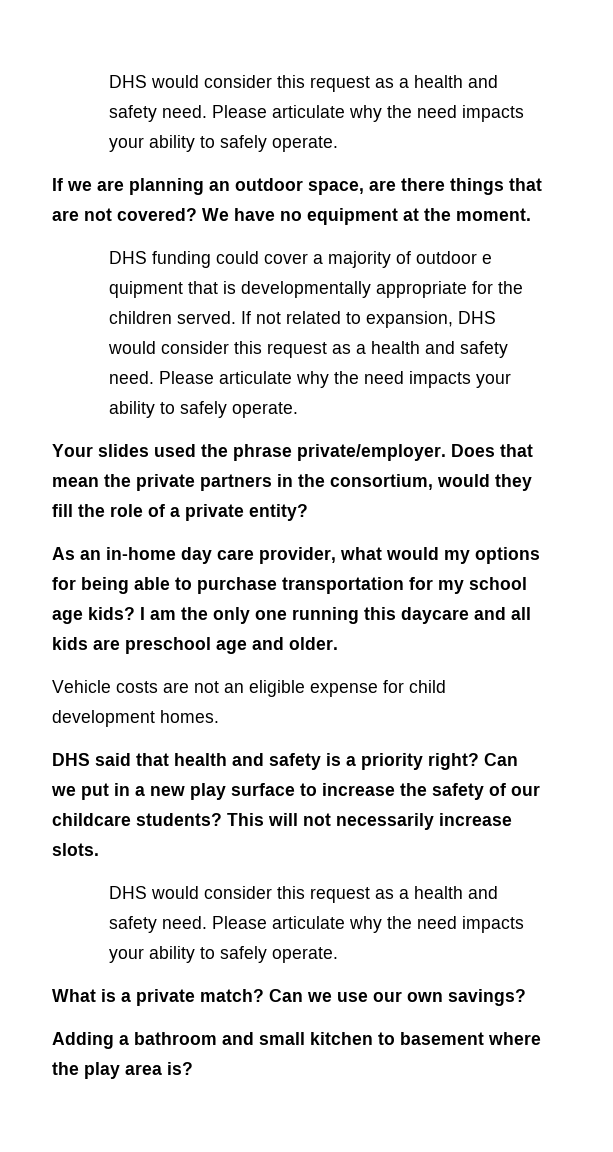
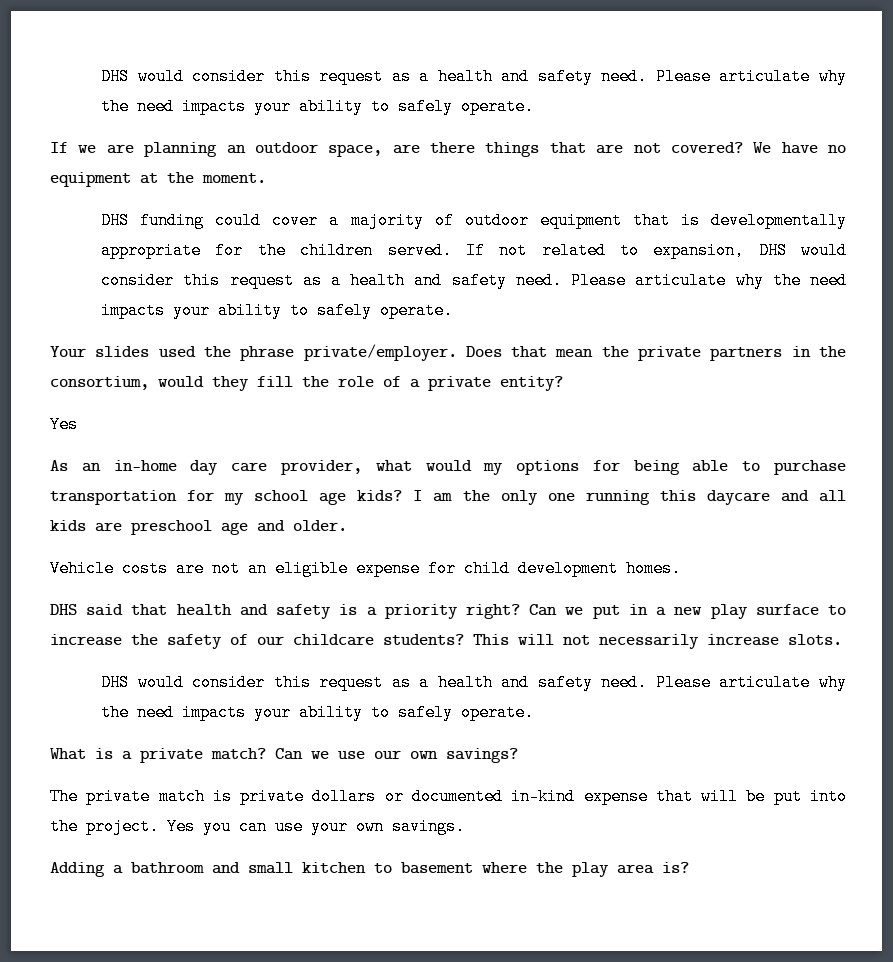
- DHS funding could cover a majority of outdoor e quipment that is developmentally appropriate for the children served.
+ DHS funding could cover a majority of outdoor equipment that is developmentally appropriate for the children served.
  Does that mean the private partners in the consortium, would they fill the role of a private entity?
+ Yes
+ The private match is private dollars or documented in-kind expense that will be put into the project. Yes you can use your own savings.

